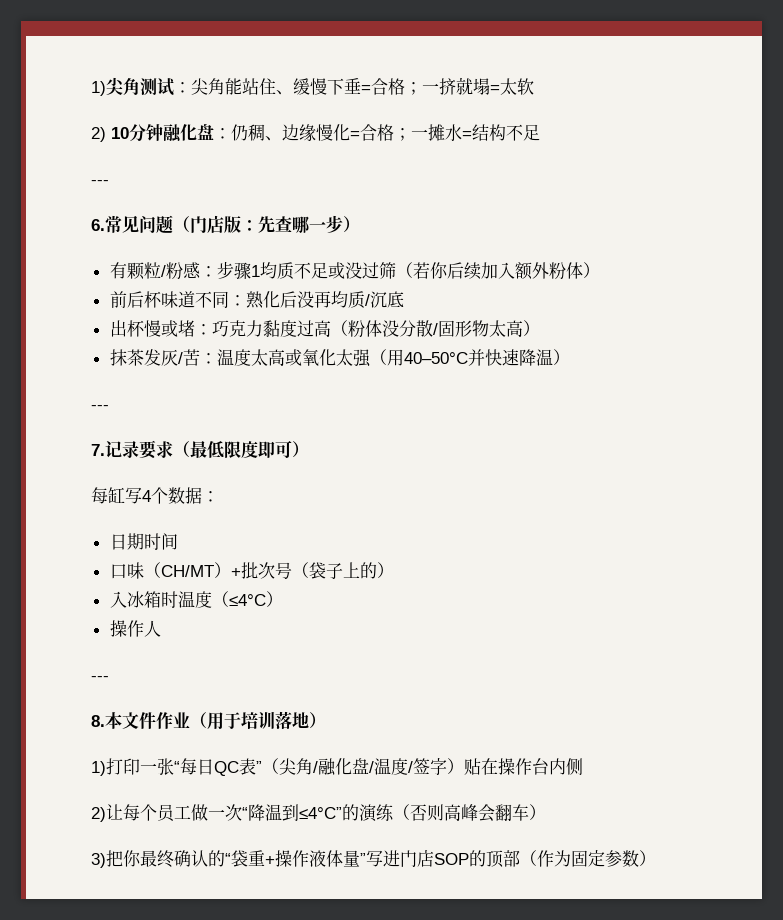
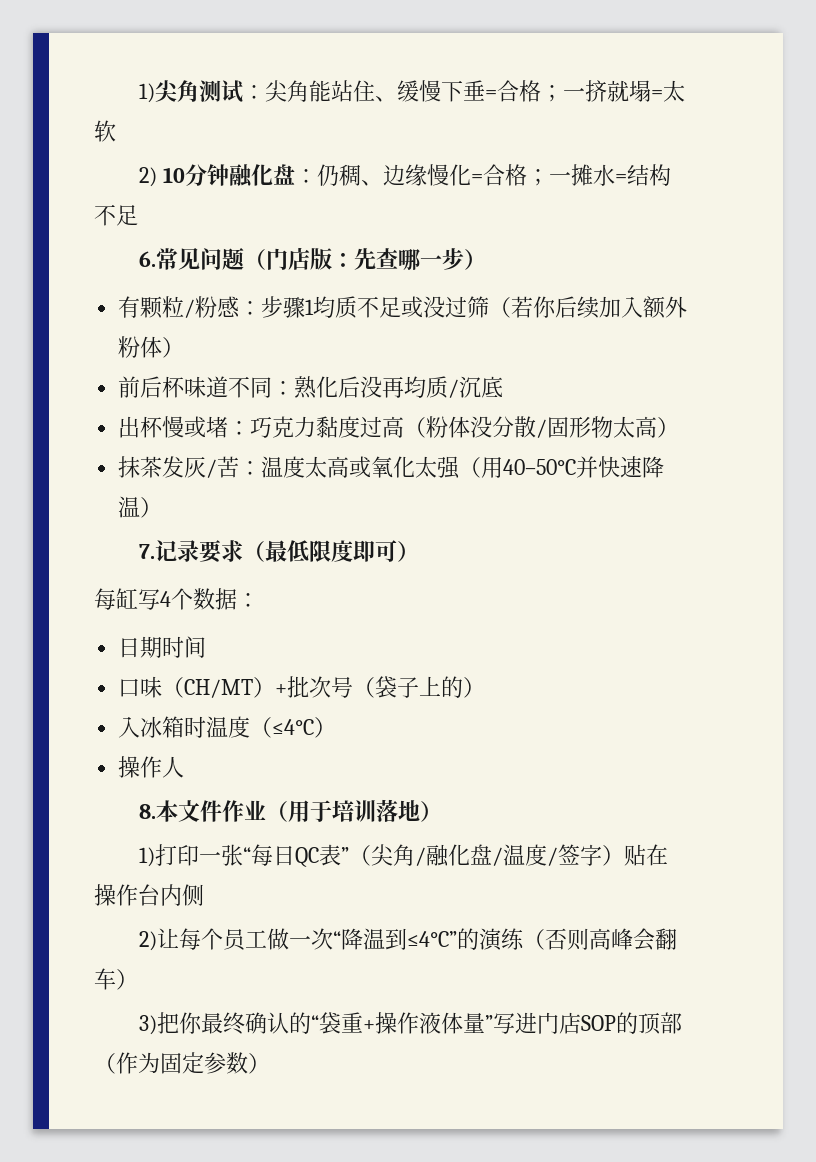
  2) 10分钟融化盘：仍稠、边缘慢化=合格；一摊水=结构不足
- ---
  抹茶发灰/苦：温度太高或氧化太强（用40–50°C并快速降温）
- ---
  操作人
- ---

